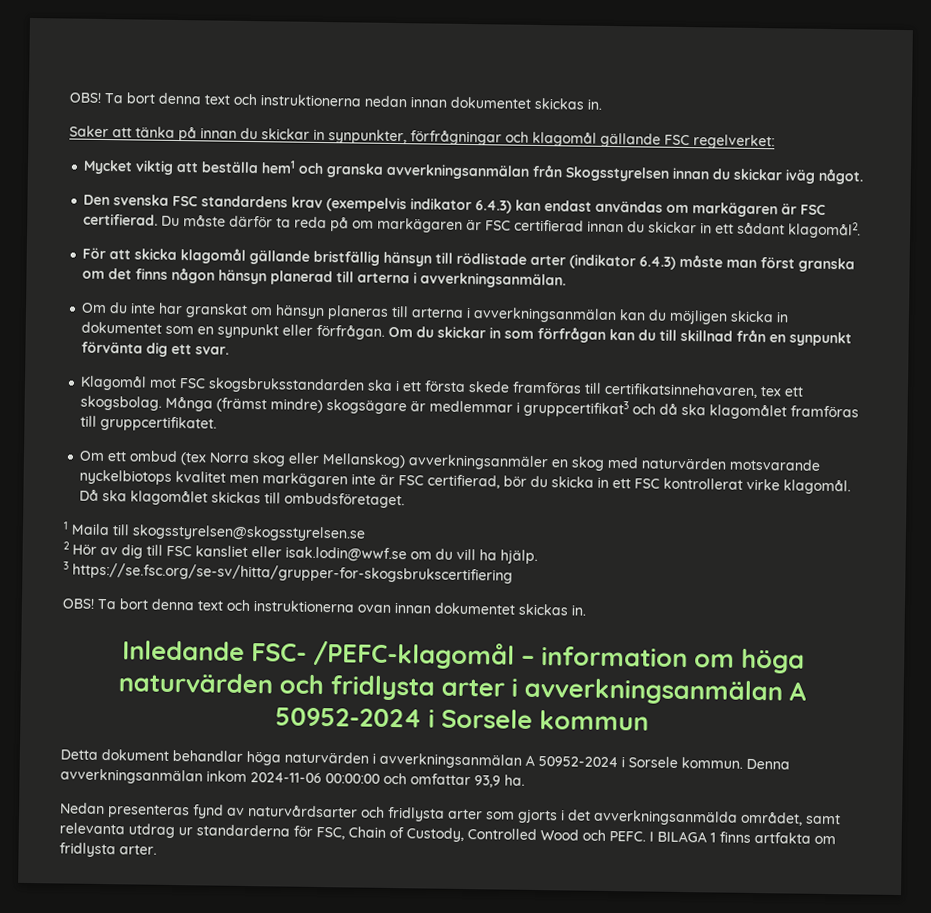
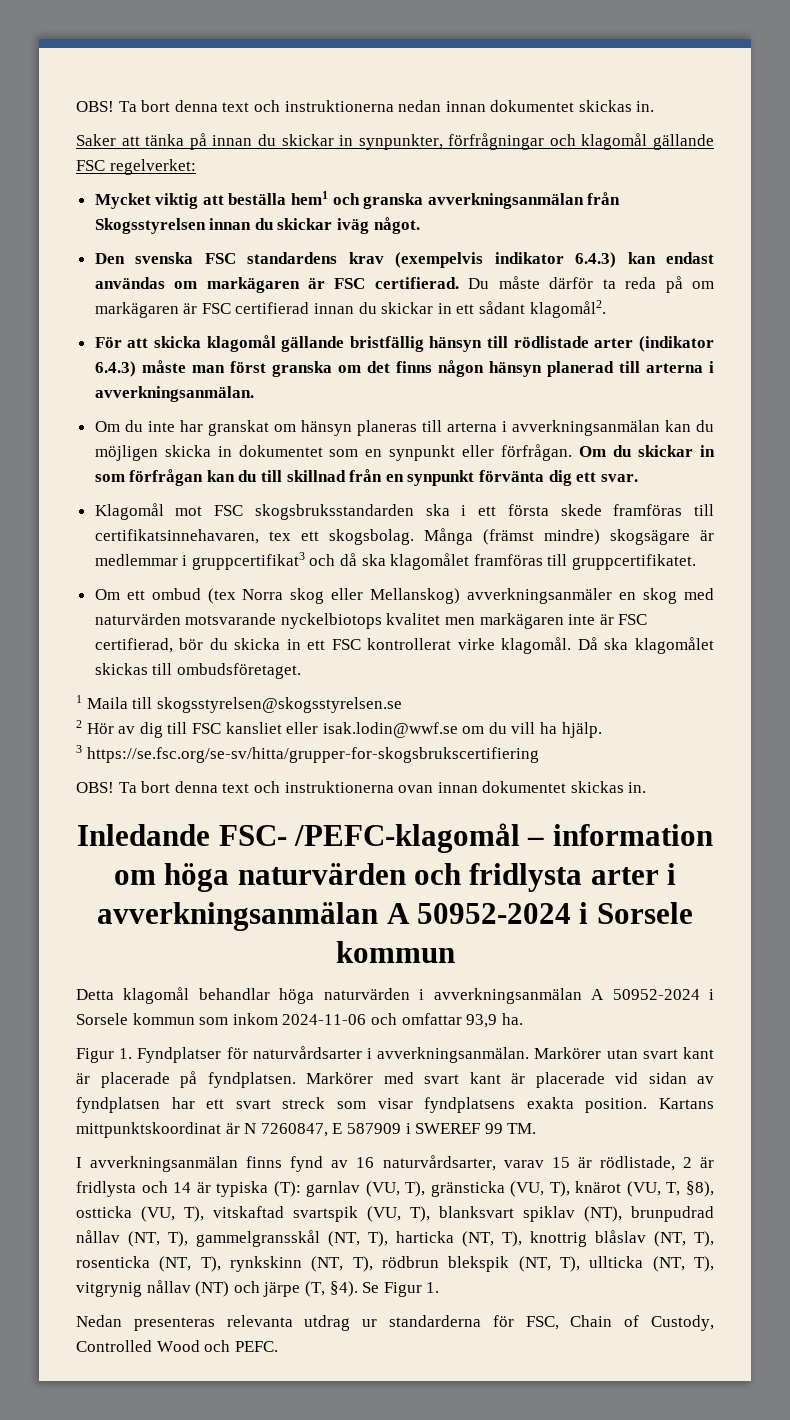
- Detta dokument behandlar höga naturvärden i avverkningsanmälan A 50952-2024 i Sorsele kommun. Denna avverkningsanmälan inkom 2024-11-06 00:00:00 och omfattar 93,9 ha.
+ Detta klagomål behandlar höga naturvärden i avverkningsanmälan A 50952-2024 i Sorsele kommun som inkom 2024-11-06 och omfattar 93,9 ha.
- Nedan presenteras fynd av naturvårdsarter och fridlysta arter som gjorts i det avverkningsanmälda området, samt relevanta utdrag ur standarderna för FSC, Chain of Custody, Controlled Wood och PEFC. I BILAGA 1 finns artfakta om fridlysta arter.
+ Figur 1. Fyndplatser för naturvårdsarter i avverkningsanmälan. Markörer utan svart kant är placerade på fyndplatsen. Markörer med svart kant är placerade vid sidan av fyndplatsen har ett svart streck som visar fyndplatsens exakta position. Kartans mittpunktskoordinat är N 7260847, E 587909 i SWEREF 99 TM.
+ I avverkningsanmälan finns fynd av 16 naturvårdsarter, varav 15 är rödlistade, 2 är fridlysta och 14 är typiska (T): garnlav (VU, T), gränsticka (VU, T), knärot (VU, T, §8), ostticka (VU, T), vitskaftad svartspik (VU, T), blanksvart spiklav (NT), brunpudrad nållav (NT, T), gammelgransskål (NT, T), harticka (NT, T), knottrig blåslav (NT, T), rosenticka (NT, T), rynkskinn (NT, T), rödbrun blekspik (NT, T), ullticka (NT, T), vitgrynig nållav (NT) och järpe (T, §4). Se Figur 1.
+ Nedan presenteras relevanta utdrag ur standarderna för FSC, Chain of Custody, Controlled Wood och PEFC.

